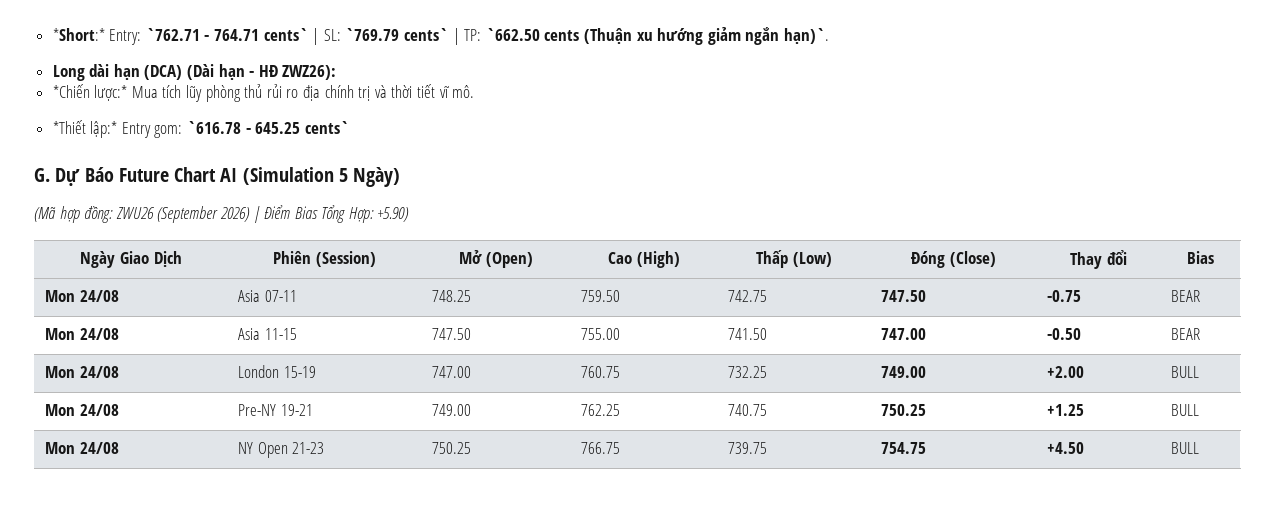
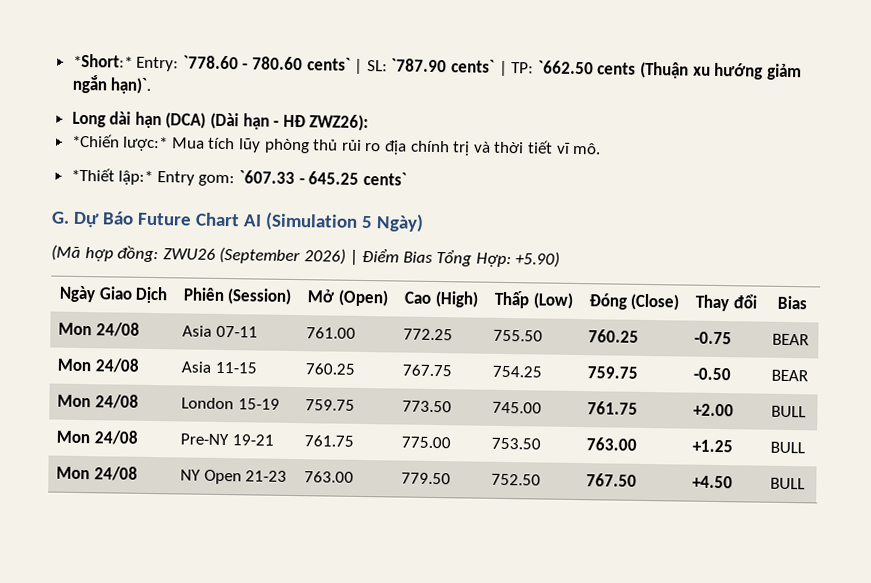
- *Short:* Entry: `762.71 - 764.71 cents` | SL: `769.79 cents` | TP: `662.50 cents (Thuận xu hướng giảm ngắn hạn)`.
+ *Short:* Entry: `778.60 - 780.60 cents` | SL: `787.90 cents` | TP: `662.50 cents (Thuận xu hướng giảm ngắn hạn)`.
- *Thiết lập:* Entry gom: `616.78 - 645.25 cents`
+ *Thiết lập:* Entry gom: `607.33 - 645.25 cents`
- Mon 24/08 | Asia 07-11 | 748.25 | 759.50 | 742.75 | 747.50 | -0.75 | BEAR
+ Mon 24/08 | Asia 07-11 | 761.00 | 772.25 | 755.50 | 760.25 | -0.75 | BEAR
- Mon 24/08 | Asia 11-15 | 747.50 | 755.00 | 741.50 | 747.00 | -0.50 | BEAR
+ Mon 24/08 | Asia 11-15 | 760.25 | 767.75 | 754.25 | 759.75 | -0.50 | BEAR
- Mon 24/08 | London 15-19 | 747.00 | 760.75 | 732.25 | 749.00 | +2.00 | BULL
+ Mon 24/08 | London 15-19 | 759.75 | 773.50 | 745.00 | 761.75 | +2.00 | BULL
- Mon 24/08 | Pre-NY 19-21 | 749.00 | 762.25 | 740.75 | 750.25 | +1.25 | BULL
+ Mon 24/08 | Pre-NY 19-21 | 761.75 | 775.00 | 753.50 | 763.00 | +1.25 | BULL
- Mon 24/08 | NY Open 21-23 | 750.25 | 766.75 | 739.75 | 754.75 | +4.50 | BULL
+ Mon 24/08 | NY Open 21-23 | 763.00 | 779.50 | 752.50 | 767.50 | +4.50 | BULL

